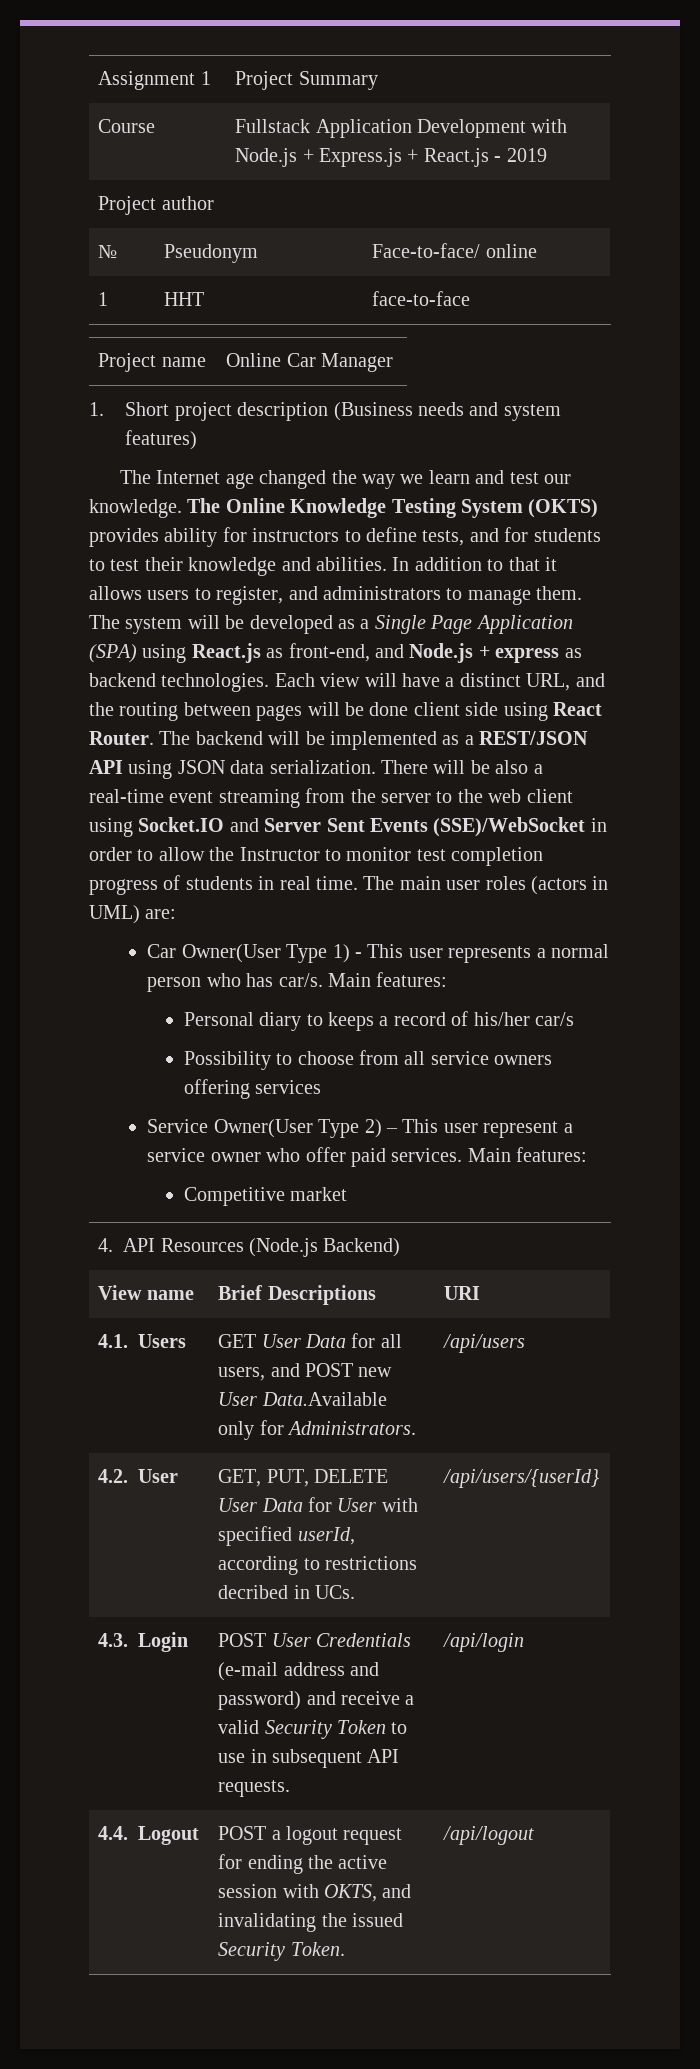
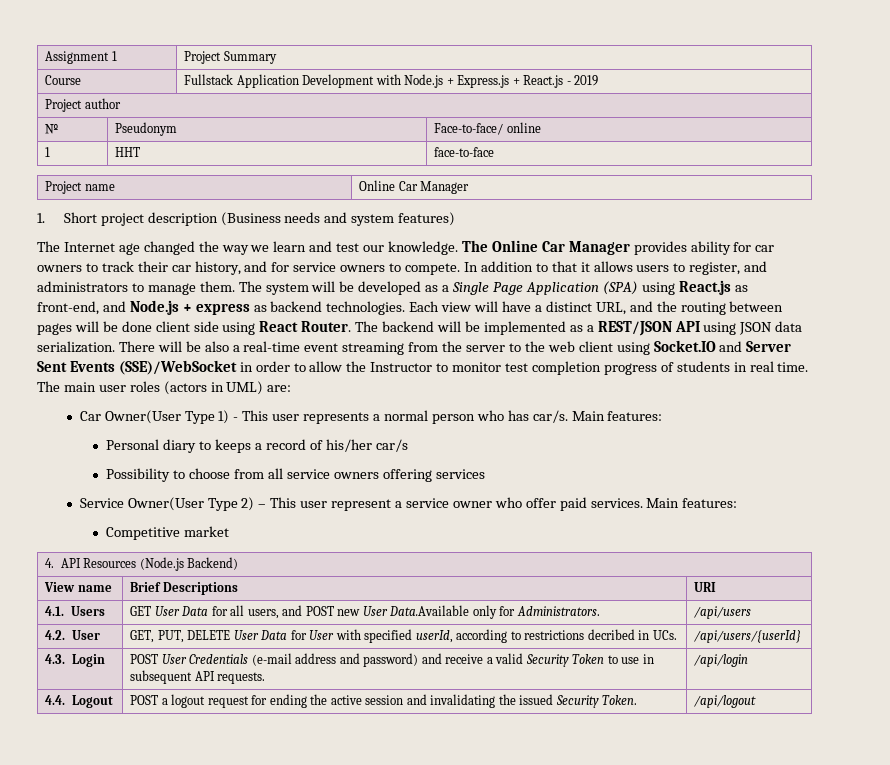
- The Online Knowledge Testing System (OKTS) provides ability for instructors to define tests, and for students to test their knowledge and abilities.
+ The Online Car Manager provides ability for car owners to track their car history, and for service owners to compete.
- 4.4. Logout | POST a logout request for ending the active session with OKTS, and invalidating the issued Security Token. | /api/logout
+ 4.4. Logout | POST a logout request for ending the active session and invalidating the issued Security Token. | /api/logout

